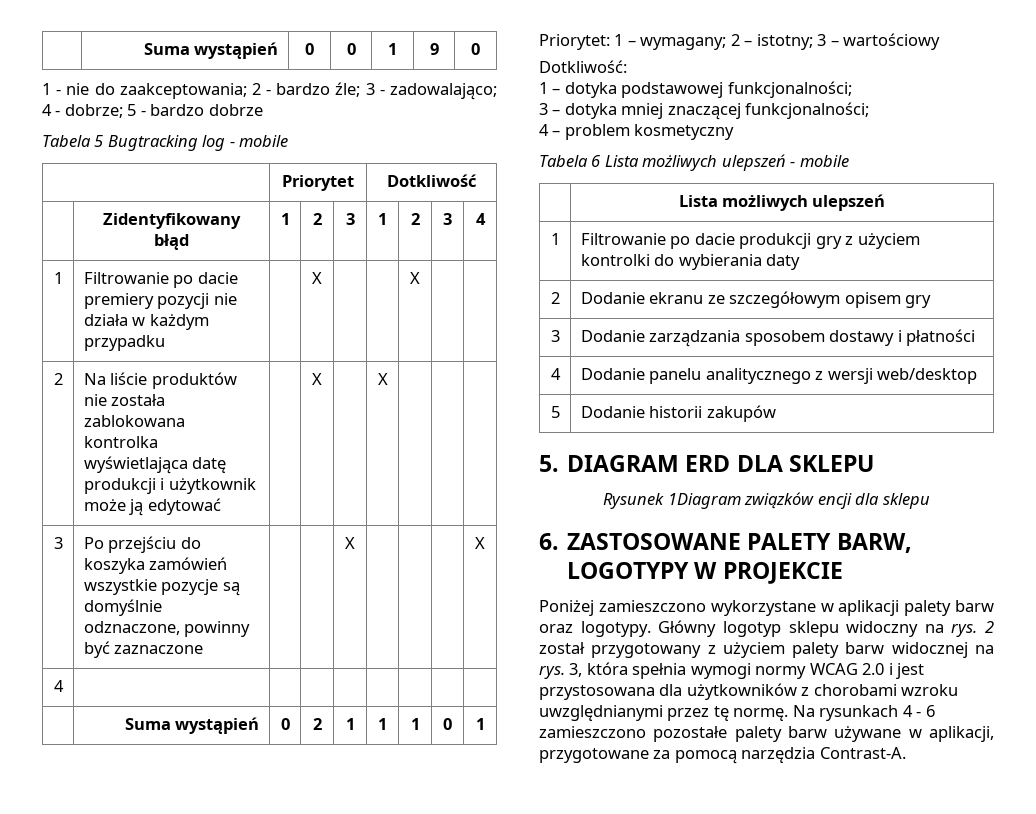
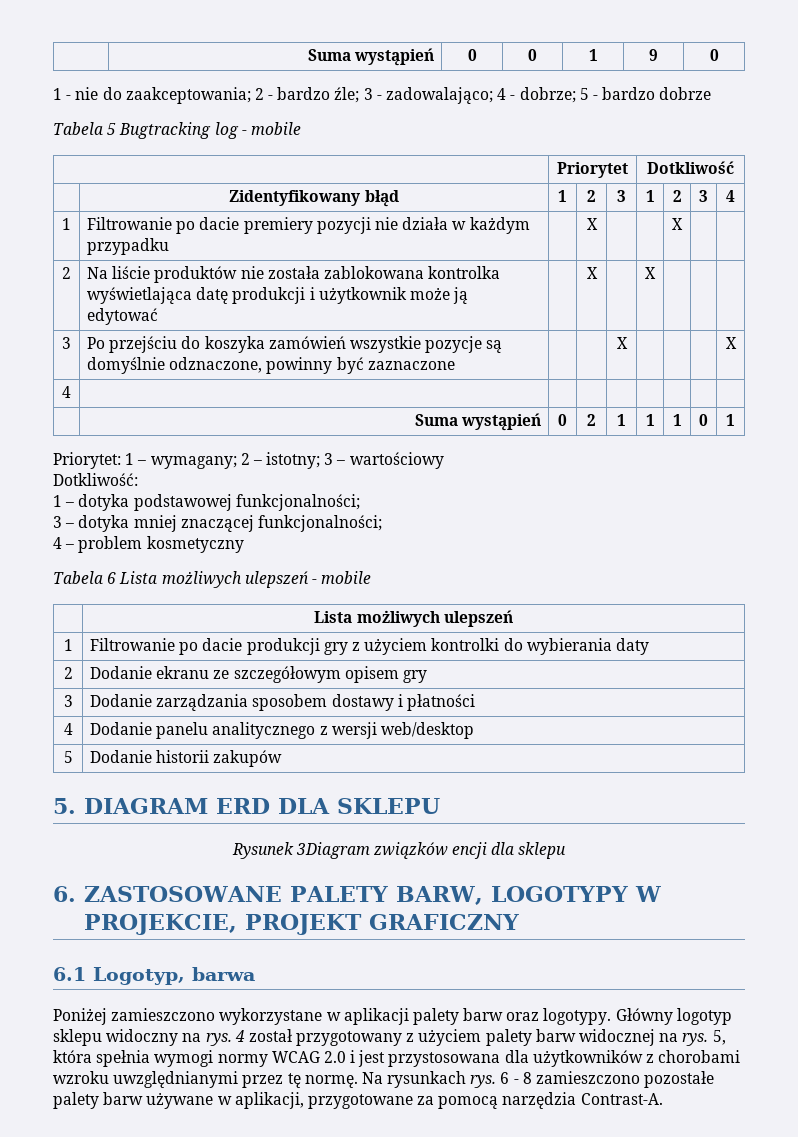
- Rysunek 1Diagram związków encji dla sklepu
+ Rysunek 3Diagram związków encji dla sklepu
- 6. ZASTOSOWANE PALETY BARW, LOGOTYPY W PROJEKCIE
+ 6. ZASTOSOWANE PALETY BARW, LOGOTYPY W PROJEKCIE, PROJEKT GRAFICZNY
+ 6.1 Logotyp, barwa
- 2 został przygotowany z użyciem palety barw widocznej na rys.
+ 4 został przygotowany z użyciem palety barw widocznej na rys.
- 3, która spełnia wymogi normy WCAG 2.0 i jest przystosowana dla użytkowników z chorobami wzroku uwzględnianymi przez tę normę.
+ 5, która spełnia wymogi normy WCAG 2.0 i jest przystosowana dla użytkowników z chorobami wzroku uwzględnianymi przez tę normę.
- Na rysunkach 4 - 6 zamieszczono pozostałe palety barw używane w aplikacji, przygotowane za pomocą narzędzia Contrast-A.
+ Na rysunkach rys. 6 - 8 zamieszczono pozostałe palety barw używane w aplikacji, przygotowane za pomocą narzędzia Contrast-A.

